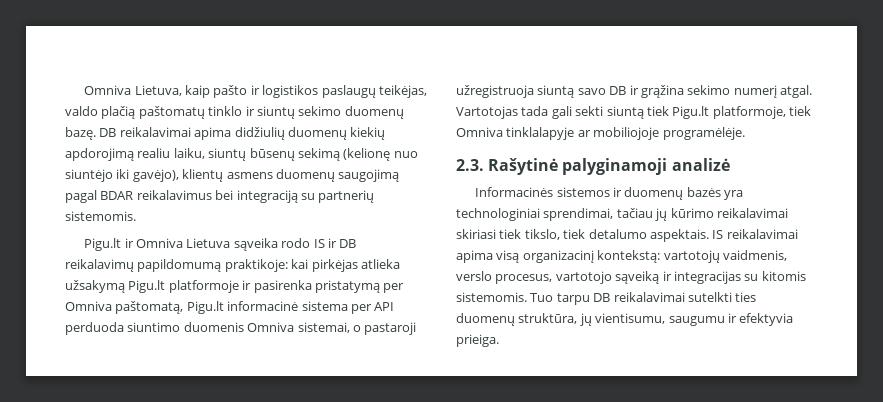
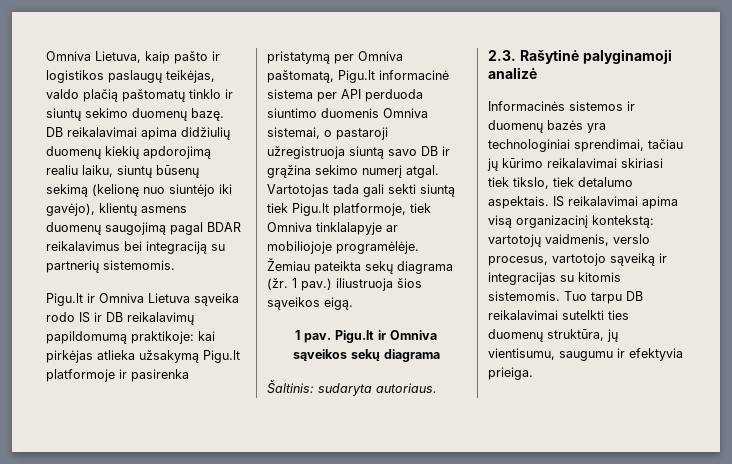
+ Žemiau pateikta sekų diagrama (žr. 1 pav.) iliustruoja šios sąveikos eigą.
+ 1 pav. Pigu.lt ir Omniva sąveikos sekų diagrama
+ Šaltinis: sudaryta autoriaus.

